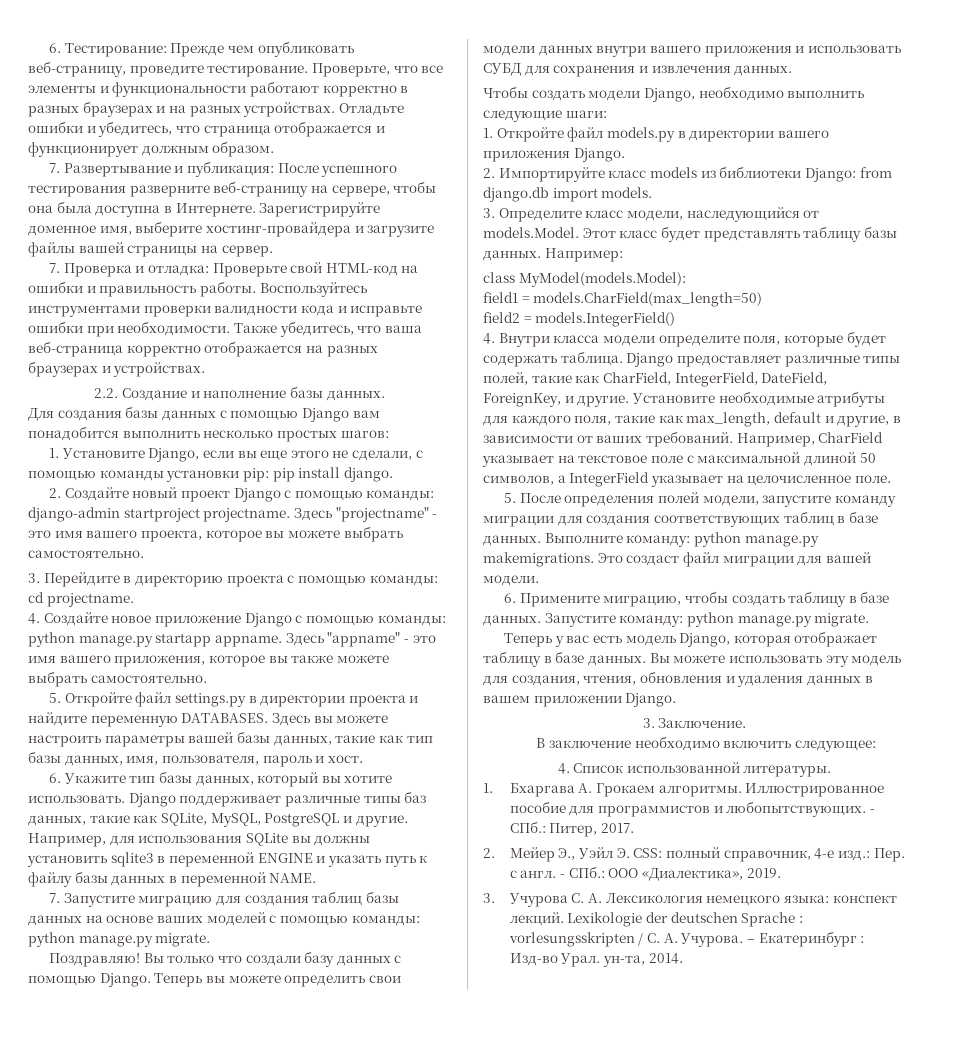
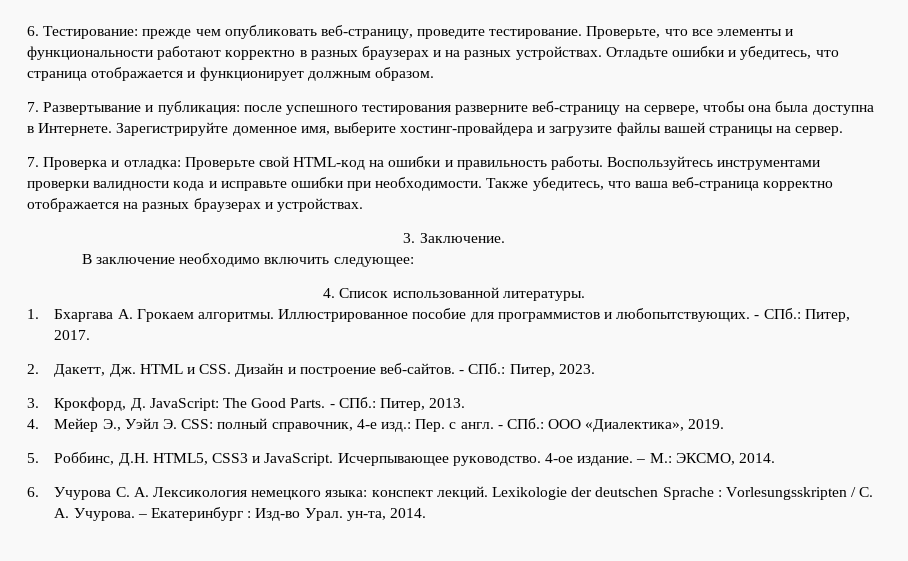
- 6. Тестирование: Прежде чем опубликовать веб-страницу, проведите тестирование.
+ 6. Тестирование: прежде чем опубликовать веб-страницу, проведите тестирование.
- 7. Развертывание и публикация: После успешного тестирования разверните веб-страницу на сервере, чтобы она была доступна в Интернете.
+ 7. Развертывание и публикация: после успешного тестирования разверните веб-страницу на сервере, чтобы она была доступна в Интернете.
- 2.2. Создание и наполнение базы данных.
- Для создания базы данных с помощью Django вам понадобится выполнить несколько простых шагов:
- 1. Установите Django, если вы еще этого не сделали, с помощью команды установки pip: pip install django.
- 2. Создайте новый проект Django с помощью команды: django-admin startproject projectname. Здесь "projectname" - это имя вашего проекта, которое вы можете выбрать самостоятельно.
- 3. Перейдите в директорию проекта с помощью команды: cd projectname.
- 4. Создайте новое приложение Django с помощью команды: python manage.py startapp appname. Здесь "appname" - это имя вашего приложения, которое вы также можете выбрать самостоятельно.
- 5. Откройте файл settings.py в директории проекта и найдите переменную DATABASES. Здесь вы можете настроить параметры вашей базы данных, такие как тип базы данных, имя, пользователя, пароль и хост.
- 6. Укажите тип базы данных, который вы хотите использовать. Django поддерживает различные типы баз данных, такие как SQLite, MySQL, PostgreSQL и другие. Например, для использования SQLite вы должны установить sqlite3 в переменной ENGINE и указать путь к файлу базы данных в переменной NAME.
- 7. Запустите миграцию для создания таблиц базы данных на основе ваших моделей с помощью команды: python manage.py migrate.
- Поздравляю! Вы только что создали базу данных с помощью Django. Теперь вы можете определить свои модели данных внутри вашего приложения и использовать СУБД для сохранения и извлечения данных.
- Чтобы создать модели Django, необходимо выполнить следующие шаги:
- 1. Откройте файл models.py в директории вашего приложения Django.
- 2. Импортируйте класс models из библиотеки Django: from django.db import models.
- 3. Определите класс модели, наследующийся от models.Model. Этот класс будет представлять таблицу базы данных. Например:
- class MyModel(models.Model):
- field1 = models.CharField(max_length=50)
- field2 = models.IntegerField()
- 4. Внутри класса модели определите поля, которые будет содержать таблица. Django предоставляет различные типы полей, такие как CharField, IntegerField, DateField, ForeignKey, и другие. Установите необходимые атрибуты для каждого поля, такие как max_length, default и другие, в зависимости от ваших требований. Например, CharField указывает на текстовое поле с максимальной длиной 50 символов, а IntegerField указывает на целочисленное поле.
- 5. После определения полей модели, запустите команду миграции для создания соответствующих таблиц в базе данных. Выполните команду: python manage.py makemigrations. Это создаст файл миграции для вашей модели.
- 6. Примените миграцию, чтобы создать таблицу в базе данных. Запустите команду: python manage.py migrate.
- Теперь у вас есть модель Django, которая отображает таблицу в базе данных. Вы можете использовать эту модель для создания, чтения, обновления и удаления данных в вашем приложении Django.
- 2. Мейер Э., Уэйл Э. CSS: полный справочник, 4-е изд.: Пер. с англ.
+ 2. Дакетт, Дж. HTML и CSS. Дизайн и построение веб-сайтов. - СПб.: Питер, 2023.
+ 3. Крокфорд, Д. JavaScript: The Good Parts. - СПб.: Питер, 2013.
+ 4. Мейер Э., Уэйл Э. CSS: полный справочник, 4-е изд.: Пер. с англ.
- 3. Учурова С. А. Лексикология немецкого языка: конспект лекций.
+ 5. Роббинс, Д.Н. HTML5, CSS3 и JavaScript. Исчерпывающее руководство. 4-ое издание. – М.: ЭКСМО, 2014.
+ 6. Учурова С. А. Лексикология немецкого языка: конспект лекций.
- Lexikologie der deutschen Sprache : vorlesungsskripten / С. А. Учурова.
+ Lexikologie der deutschen Sprache : Vorlesungsskripten / С. А. Учурова.

